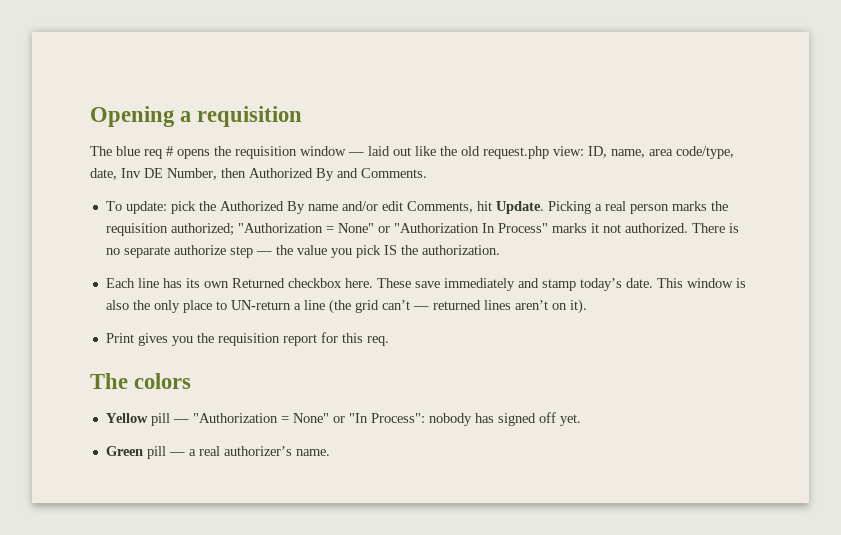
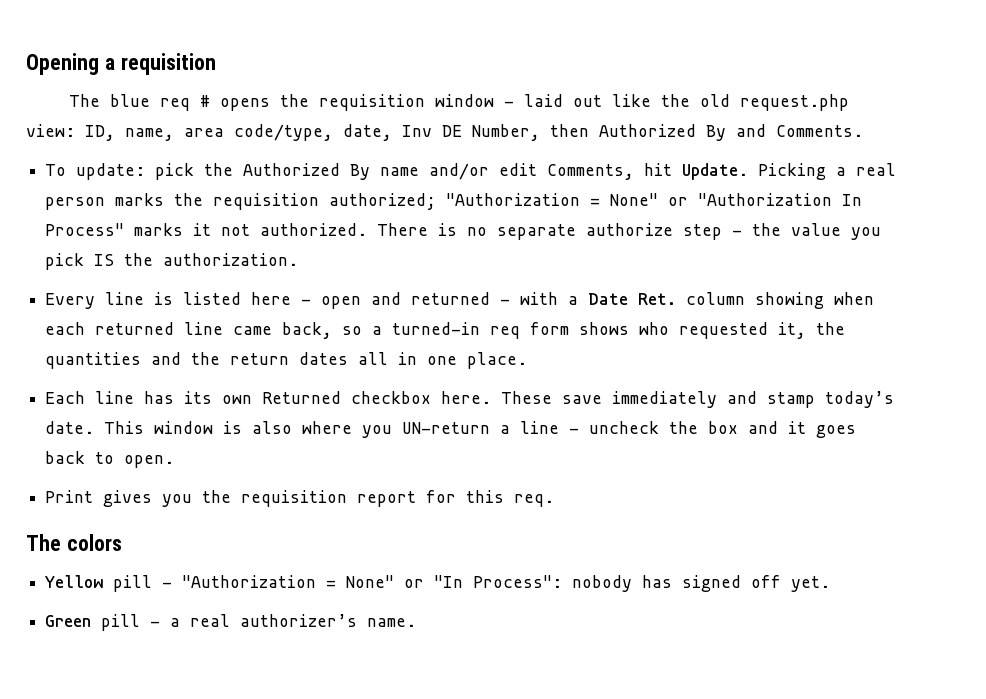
- The blue req # opens the requisition window — laid out like the old request.php view: ID, name, area code/type, date, Inv DE Number, then Authorized By and Comments.
+ The blue req # opens the requisition window - laid out like the old request.php view: ID, name, area code/type, date, Inv DE Number, then Authorized By and Comments.
- There is no separate authorize step — the value you pick IS the authorization.
+ There is no separate authorize step - the value you pick IS the authorization.
+ Every line is listed here - open and returned - with a Date Ret. column showing when each returned line came back, so a turned-in req form shows who requested it, the quantities and the return dates all in one place.
- This window is also the only place to UN-return a line (the grid can’t — returned lines aren’t on it).
+ This window is also where you UN-return a line - uncheck the box and it goes back to open.
- Yellow pill — "Authorization = None" or "In Process": nobody has signed off yet.
+ Yellow pill - "Authorization = None" or "In Process": nobody has signed off yet.
- Green pill — a real authorizer’s name.
+ Green pill - a real authorizer’s name.

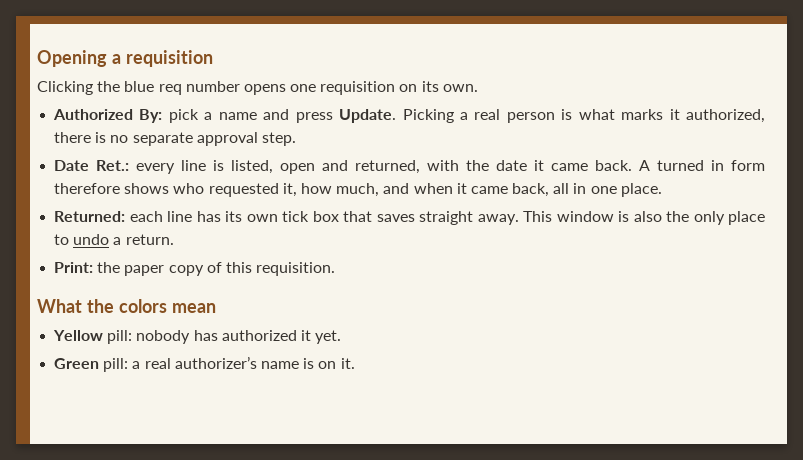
- The blue req # opens the requisition window - laid out like the old request.php view: ID, name, area code/type, date, Inv DE Number, then Authorized By and Comments.
- To update: pick the Authorized By name and/or edit Comments, hit Update.
+ Clicking the blue req number opens one requisition on its own.
+ Authorized By: pick a name and press Update.
- Picking a real person marks the requisition authorized; "Authorization = None" or "Authorization In Process" marks it not authorized. There is no separate authorize step - the value you pick IS the authorization.
- Every line is listed here - open and returned - with a Date Ret. column showing when each returned line came back, so a turned-in req form shows who requested it, the quantities and the return dates all in one place.
+ Picking a real person is what marks it authorized, there is no separate approval step.
+ Date Ret.: every line is listed, open and returned, with the date it came back. A turned in form therefore shows who requested it, how much, and when it came back, all in one place.
- Each line has its own Returned checkbox here. These save immediately and stamp today’s date. This window is also where you UN-return a line - uncheck the box and it goes back to open.
- Print gives you the requisition report for this req.
- The colors
+ Returned: each line has its own tick box that saves straight away. This window is also the only place to undo a return.
+ Print: the paper copy of this requisition.
+ What the colors mean
- Yellow pill - "Authorization = None" or "In Process": nobody has signed off yet.
+ Yellow pill: nobody has authorized it yet.
- Green pill - a real authorizer’s name.
+ Green pill: a real authorizer’s name is on it.

